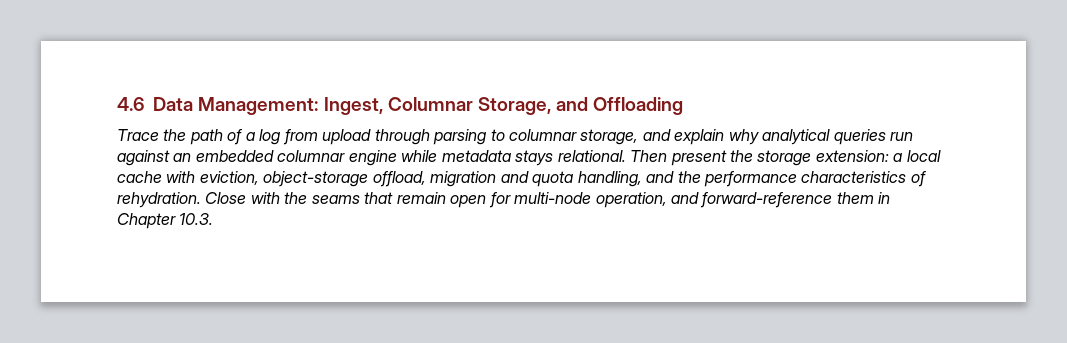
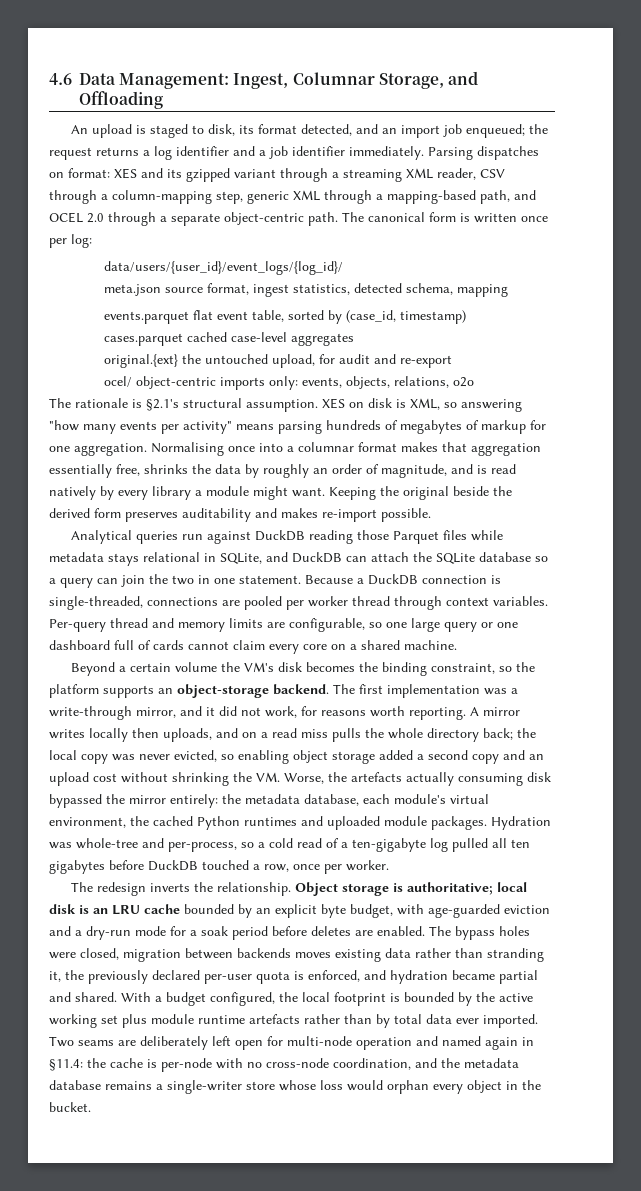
- Trace the path of a log from upload through parsing to columnar storage, and explain why analytical queries run against an embedded columnar engine while metadata stays relational. Then present the storage extension: a local cache with eviction, object-storage offload, migration and quota handling, and the performance characteristics of rehydration. Close with the seams that remain open for multi-node operation, and forward-reference them in Chapter 10.3.
+ An upload is staged to disk, its format detected, and an import job enqueued; the request returns a log identifier and a job identifier immediately. Parsing dispatches on format: XES and its gzipped variant through a streaming XML reader, CSV through a column-mapping step, generic XML through a mapping-based path, and OCEL 2.0 through a separate object-centric path. The canonical form is written once per log:
+ data/users/{user_id}/event_logs/{log_id}/
+ meta.json source format, ingest statistics, detected schema, mapping
+ events.parquet flat event table, sorted by (case_id, timestamp)
+ cases.parquet cached case-level aggregates
+ original.{ext} the untouched upload, for audit and re-export
+ ocel/ object-centric imports only: events, objects, relations, o2o
+ The rationale is §2.1's structural assumption. XES on disk is XML, so answering "how many events per activity" means parsing hundreds of megabytes of markup for one aggregation. Normalising once into a columnar format makes that aggregation essentially free, shrinks the data by roughly an order of magnitude, and is read natively by every library a module might want. Keeping the original beside the derived form preserves auditability and makes re-import possible.
+ Analytical queries run against DuckDB reading those Parquet files while metadata stays relational in SQLite, and DuckDB can attach the SQLite database so a query can join the two in one statement. Because a DuckDB connection is single-threaded, connections are pooled per worker thread through context variables. Per-query thread and memory limits are configurable, so one large query or one dashboard full of cards cannot claim every core on a shared machine.
+ Beyond a certain volume the VM's disk becomes the binding constraint, so the platform supports an object-storage backend. The first implementation was a write-through mirror, and it did not work, for reasons worth reporting. A mirror writes locally then uploads, and on a read miss pulls the whole directory back; the local copy was never evicted, so enabling object storage added a second copy and an upload cost without shrinking the VM. Worse, the artefacts actually consuming disk bypassed the mirror entirely: the metadata database, each module's virtual environment, the cached Python runtimes and uploaded module packages. Hydration was whole-tree and per-process, so a cold read of a ten-gigabyte log pulled all ten gigabytes before DuckDB touched a row, once per worker.
+ The redesign inverts the relationship. Object storage is authoritative; local disk is an LRU cache bounded by an explicit byte budget, with age-guarded eviction and a dry-run mode for a soak period before deletes are enabled. The bypass holes were closed, migration between backends moves existing data rather than stranding it, the previously declared per-user quota is enforced, and hydration became partial and shared. With a budget configured, the local footprint is bounded by the active working set plus module runtime artefacts rather than by total data ever imported. Two seams are deliberately left open for multi-node operation and named again in §11.4: the cache is per-node with no cross-node coordination, and the metadata database remains a single-writer store whose loss would orphan every object in the bucket.

